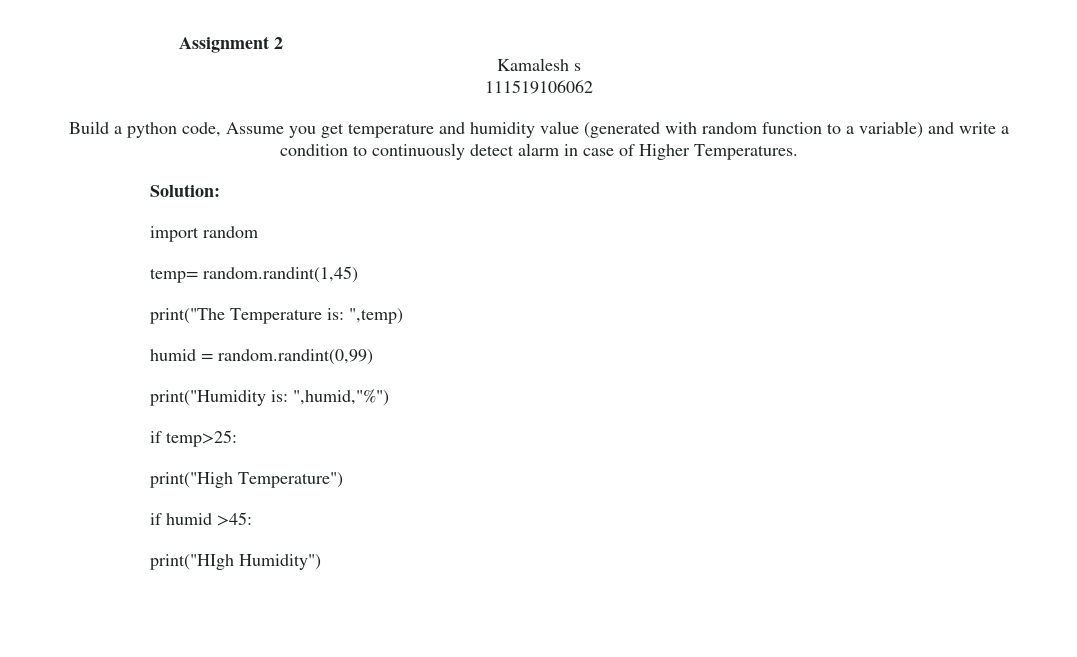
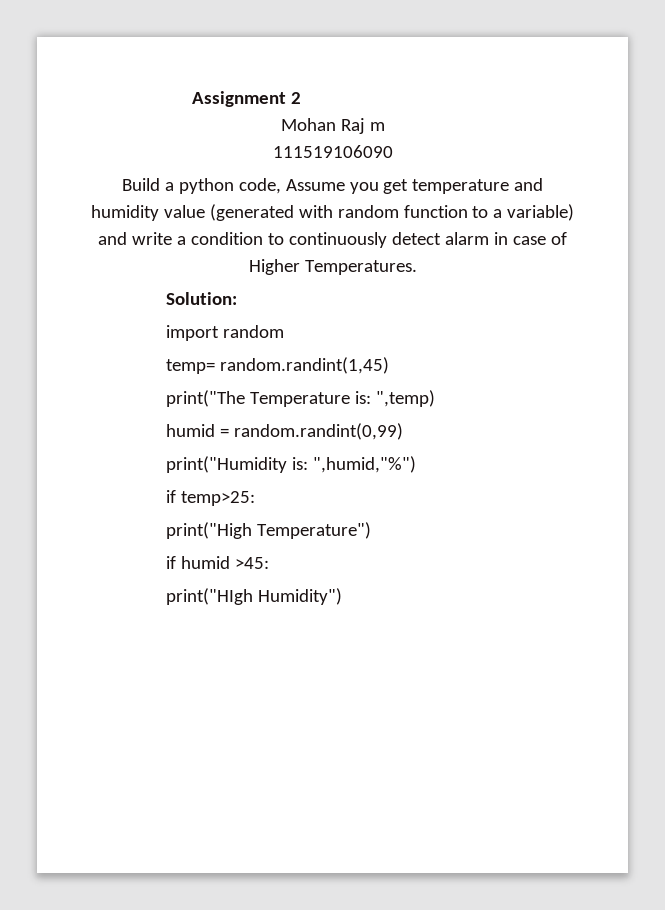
- Kamalesh s
- 111519106062
+ Mohan Raj m
+ 111519106090

